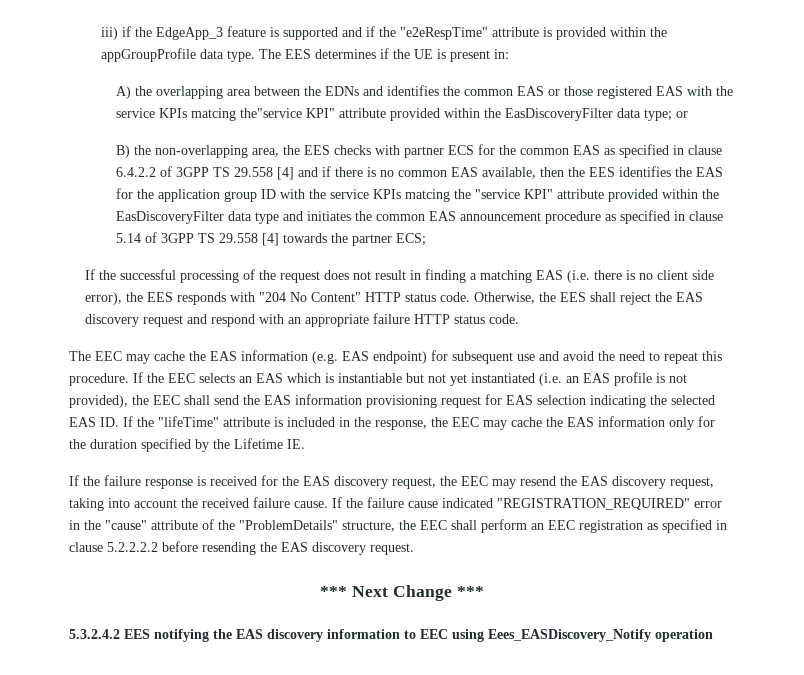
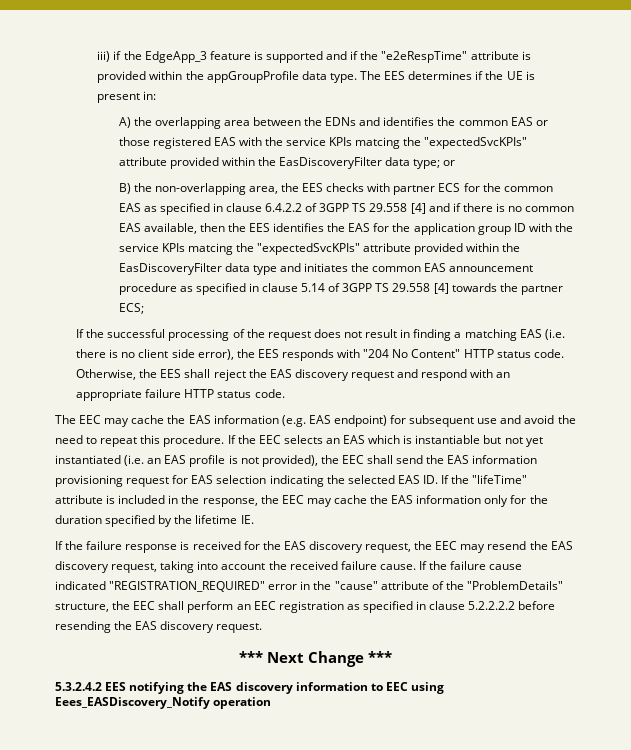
- A) the overlapping area between the EDNs and identifies the common EAS or those registered EAS with the service KPIs matcing the"service KPI" attribute provided within the EasDiscoveryFilter data type; or
+ A) the overlapping area between the EDNs and identifies the common EAS or those registered EAS with the service KPIs matcing the "expectedSvcKPIs" attribute provided within the EasDiscoveryFilter data type; or
- B) the non-overlapping area, the EES checks with partner ECS for the common EAS as specified in clause 6.4.2.2 of 3GPP TS 29.558 [4] and if there is no common EAS available, then the EES identifies the EAS for the application group ID with the service KPIs matcing the "service KPI" attribute provided within the EasDiscoveryFilter data type and initiates the common EAS announcement procedure as specified in clause 5.14 of 3GPP TS 29.558 [4] towards the partner ECS;
+ B) the non-overlapping area, the EES checks with partner ECS for the common EAS as specified in clause 6.4.2.2 of 3GPP TS 29.558 [4] and if there is no common EAS available, then the EES identifies the EAS for the application group ID with the service KPIs matcing the "expectedSvcKPIs" attribute provided within the EasDiscoveryFilter data type and initiates the common EAS announcement procedure as specified in clause 5.14 of 3GPP TS 29.558 [4] towards the partner ECS;
- If the EEC selects an EAS which is instantiable but not yet instantiated (i.e. an EAS profile is not provided), the EEC shall send the EAS information provisioning request for EAS selection indicating the selected EAS ID. If the "lifeTime" attribute is included in the response, the EEC may cache the EAS information only for the duration specified by the Lifetime IE.
+ If the EEC selects an EAS which is instantiable but not yet instantiated (i.e. an EAS profile is not provided), the EEC shall send the EAS information provisioning request for EAS selection indicating the selected EAS ID. If the "lifeTime" attribute is included in the response, the EEC may cache the EAS information only for the duration specified by the lifetime IE.

